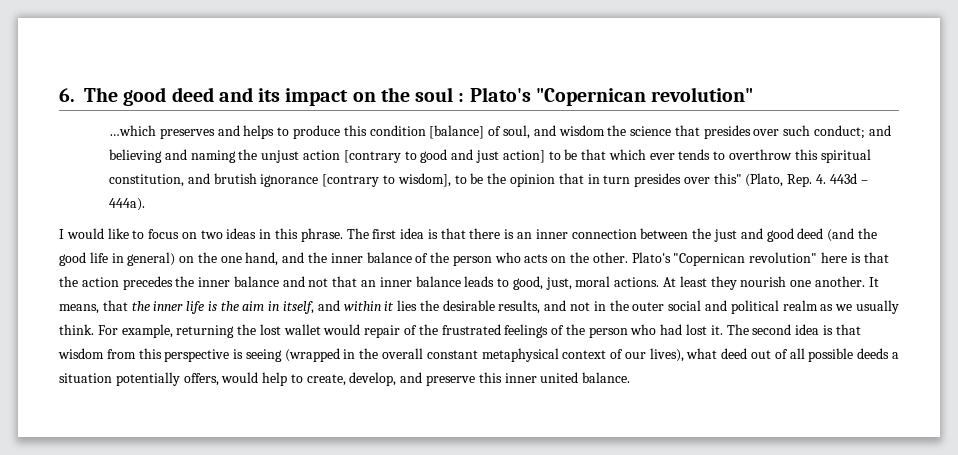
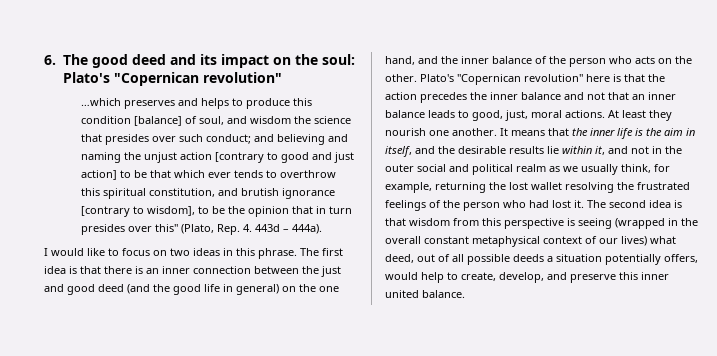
- 6. The good deed and its impact on the soul : Plato's "Copernican revolution"
+ 6. The good deed and its impact on the soul: Plato's "Copernican revolution"
- It means, that the inner life is the aim in itself, and within it lies the desirable results, and not in the outer social and political realm as we usually think. For example, returning the lost wallet would repair of the frustrated feelings of the person who had lost it.
+ It means that the inner life is the aim in itself, and the desirable results lie within it, and not in the outer social and political realm as we usually think, for example, returning the lost wallet resolving the frustrated feelings of the person who had lost it.
- The second idea is that wisdom from this perspective is seeing (wrapped in the overall constant metaphysical context of our lives), what deed out of all possible deeds a situation potentially offers, would help to create, develop, and preserve this inner united balance.
+ The second idea is that wisdom from this perspective is seeing (wrapped in the overall constant metaphysical context of our lives) what deed, out of all possible deeds a situation potentially offers, would help to create, develop, and preserve this inner united balance.

